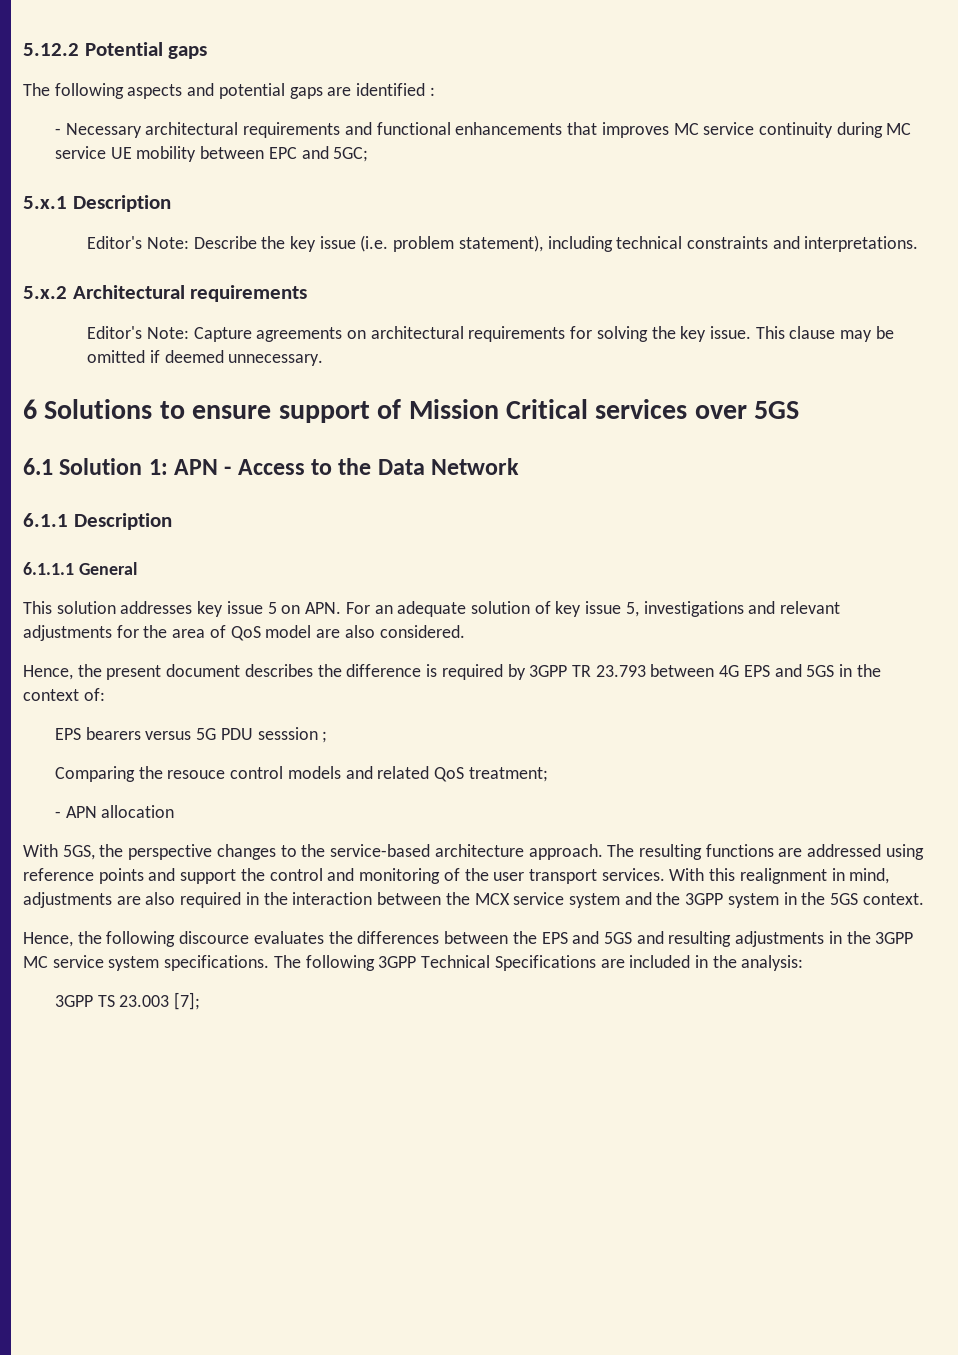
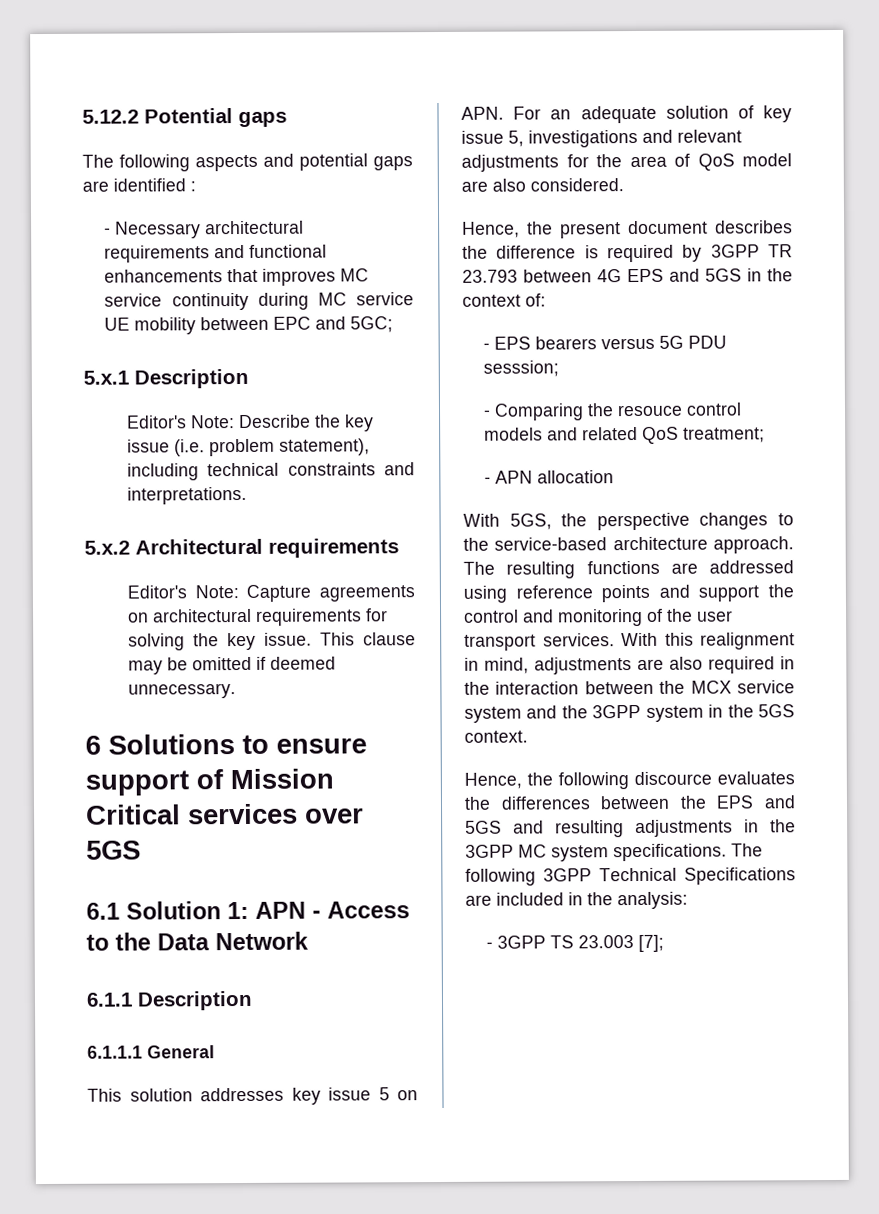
- EPS bearers versus 5G PDU sesssion ;
- Comparing the resouce control models and related QoS treatment;
+ - EPS bearers versus 5G PDU sesssion;
+ - Comparing the resouce control models and related QoS treatment;
- Hence, the following discource evaluates the differences between the EPS and 5GS and resulting adjustments in the 3GPP MC service system specifications.
+ Hence, the following discource evaluates the differences between the EPS and 5GS and resulting adjustments in the 3GPP MC system specifications.
- 3GPP TS 23.003 [7];
+ - 3GPP TS 23.003 [7];

